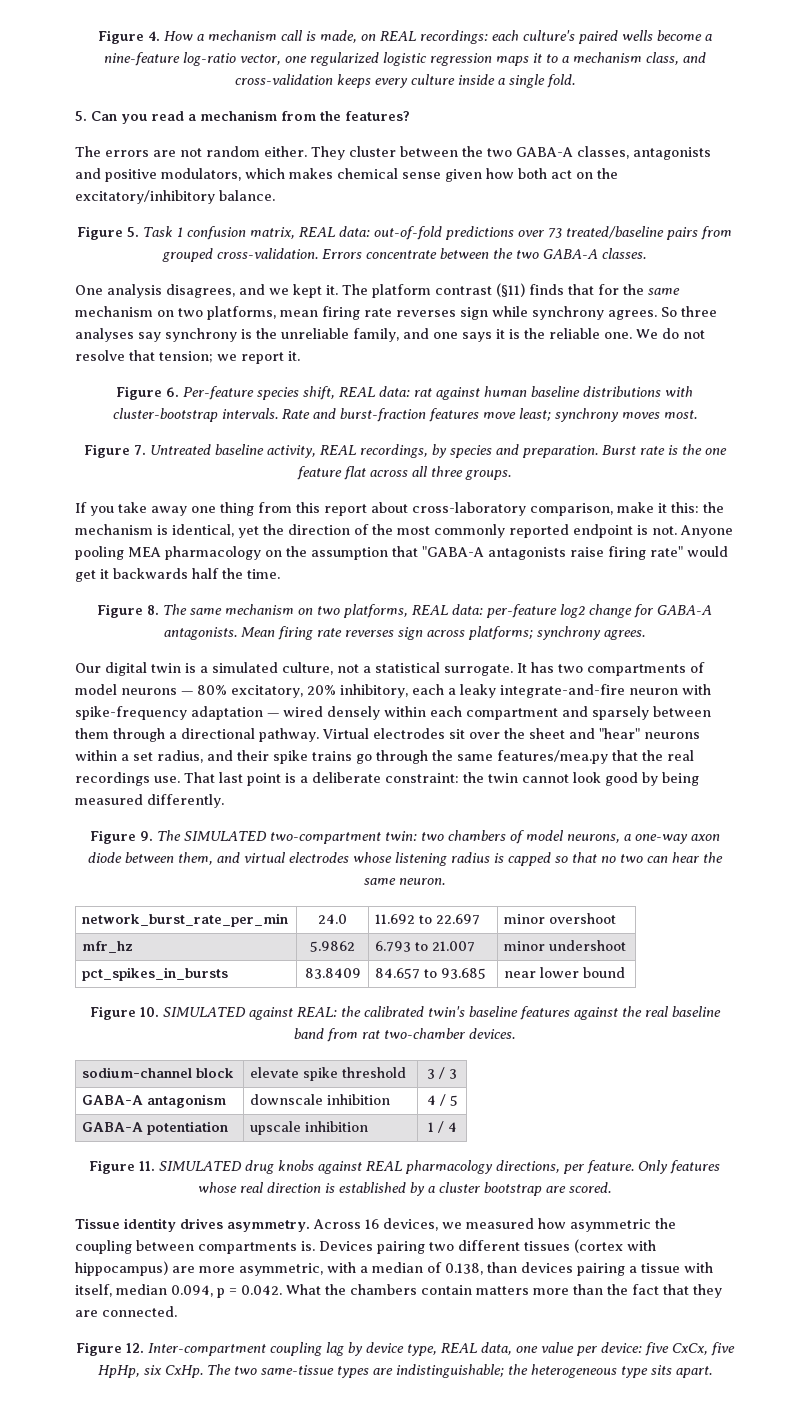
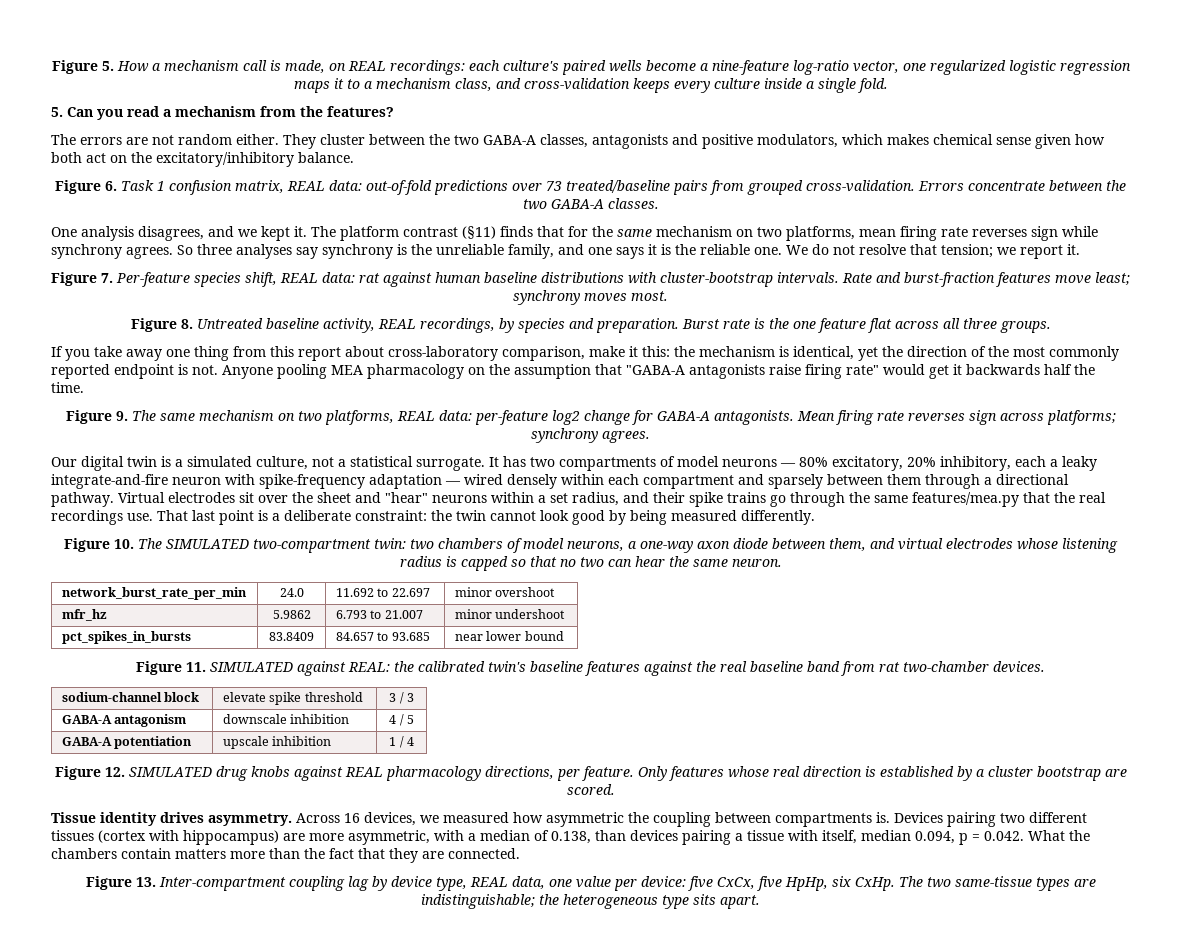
- Figure 4. How a mechanism call is made, on REAL recordings: each culture's paired wells become a nine-feature log-ratio vector, one regularized logistic regression maps it to a mechanism class, and cross-validation keeps every culture inside a single fold.
+ Figure 5. How a mechanism call is made, on REAL recordings: each culture's paired wells become a nine-feature log-ratio vector, one regularized logistic regression maps it to a mechanism class, and cross-validation keeps every culture inside a single fold.
- Figure 5. Task 1 confusion matrix, REAL data: out-of-fold predictions over 73 treated/baseline pairs from grouped cross-validation.
+ Figure 6. Task 1 confusion matrix, REAL data: out-of-fold predictions over 73 treated/baseline pairs from grouped cross-validation.
- Figure 6. Per-feature species shift, REAL data: rat against human baseline distributions with cluster-bootstrap intervals.
+ Figure 7. Per-feature species shift, REAL data: rat against human baseline distributions with cluster-bootstrap intervals.
- Figure 7. Untreated baseline activity, REAL recordings, by species and preparation.
+ Figure 8. Untreated baseline activity, REAL recordings, by species and preparation.
- Figure 8. The same mechanism on two platforms, REAL data: per-feature log2 change for GABA-A antagonists.
+ Figure 9. The same mechanism on two platforms, REAL data: per-feature log2 change for GABA-A antagonists.
- Figure 9. The SIMULATED two-compartment twin: two chambers of model neurons, a one-way axon diode between them, and virtual electrodes whose listening radius is capped so that no two can hear the same neuron.
+ Figure 10. The SIMULATED two-compartment twin: two chambers of model neurons, a one-way axon diode between them, and virtual electrodes whose listening radius is capped so that no two can hear the same neuron.
- Figure 10. SIMULATED against REAL: the calibrated twin's baseline features against the real baseline band from rat two-chamber devices.
+ Figure 11. SIMULATED against REAL: the calibrated twin's baseline features against the real baseline band from rat two-chamber devices.
- Figure 11. SIMULATED drug knobs against REAL pharmacology directions, per feature.
+ Figure 12. SIMULATED drug knobs against REAL pharmacology directions, per feature.
- Figure 12. Inter-compartment coupling lag by device type, REAL data, one value per device: five CxCx, five HpHp, six CxHp.
+ Figure 13. Inter-compartment coupling lag by device type, REAL data, one value per device: five CxCx, five HpHp, six CxHp.

